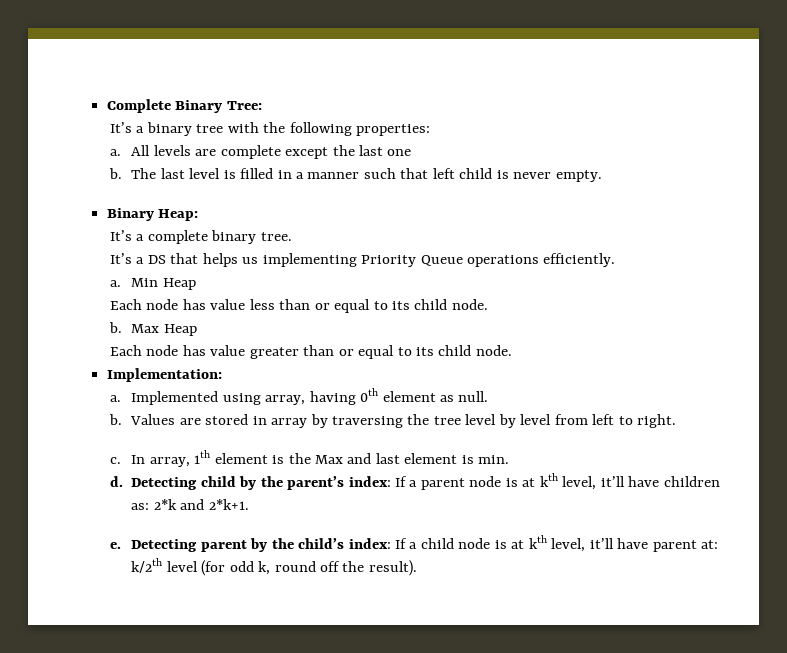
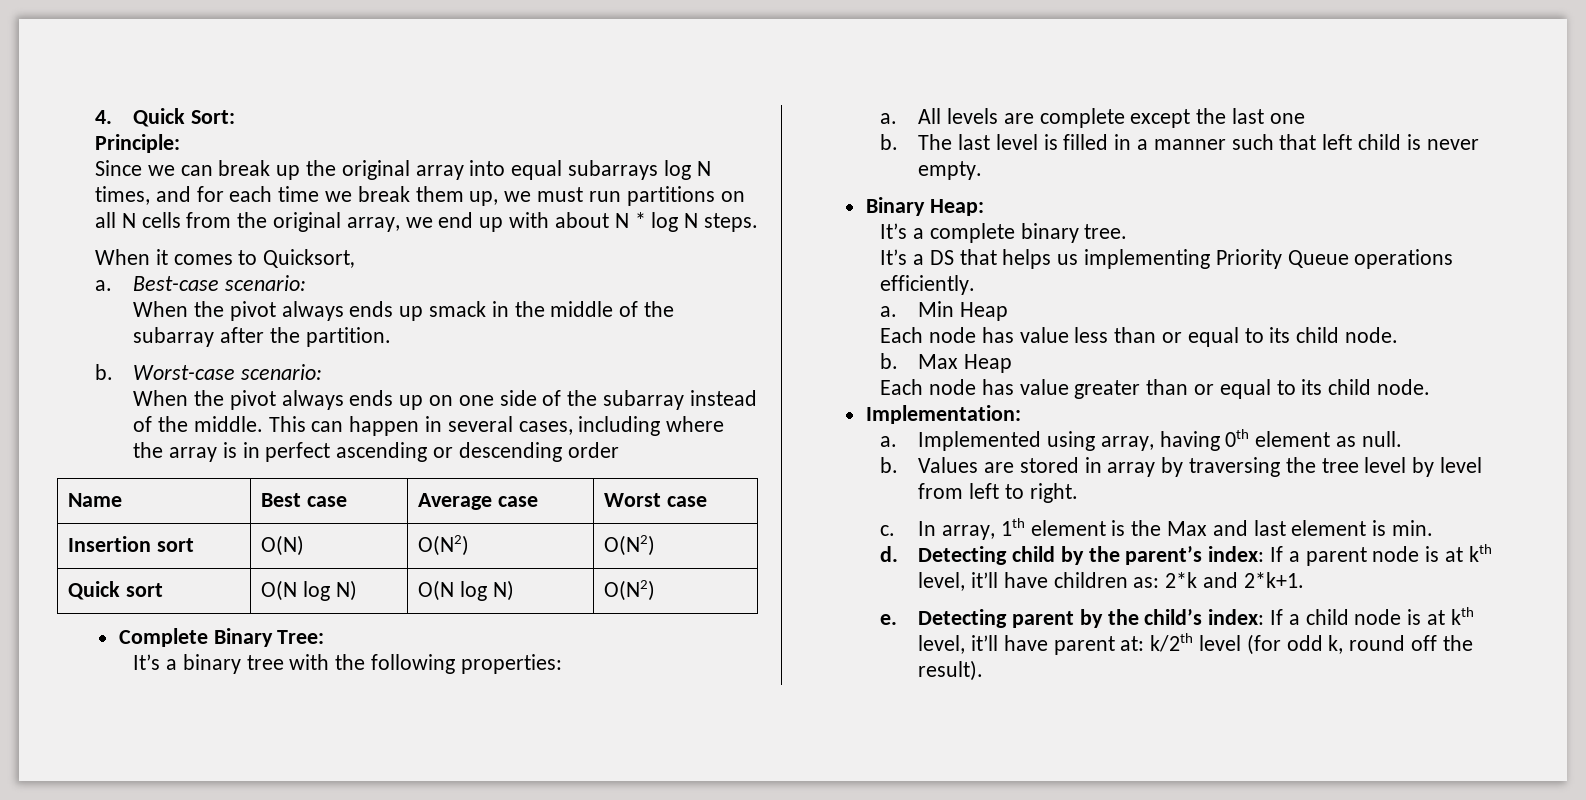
+ 4. Quick Sort:
+ Principle:
+ Since we can break up the original array into equal subarrays log N times, and for each time we break them up, we must run partitions on all N cells from the original array, we end up with about N * log N steps.
+ When it comes to Quicksort,
+ a. Best-case scenario:
+ When the pivot always ends up smack in the middle of the subarray after the partition.
+ b. Worst-case scenario:
+ When the pivot always ends up on one side of the subarray instead of the middle. This can happen in several cases, including where the array is in perfect ascending or descending order
+ Name | Best case | Average case | Worst case
+ Insertion sort | O(N) | O(N2) | O(N2)
+ Quick sort | O(N log N) | O(N log N) | O(N2)

